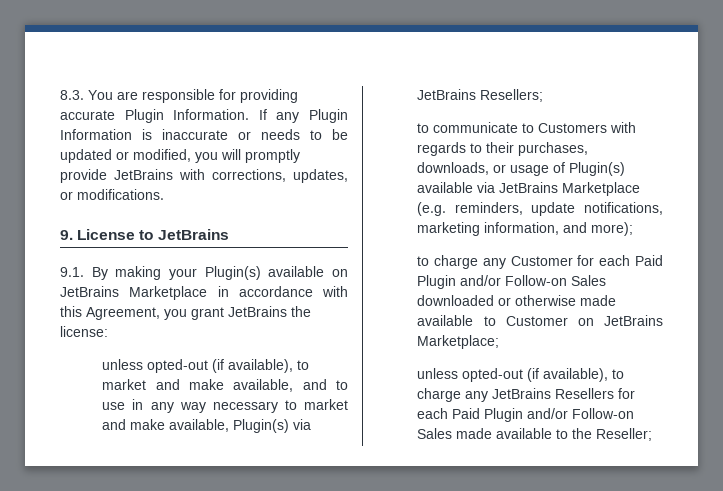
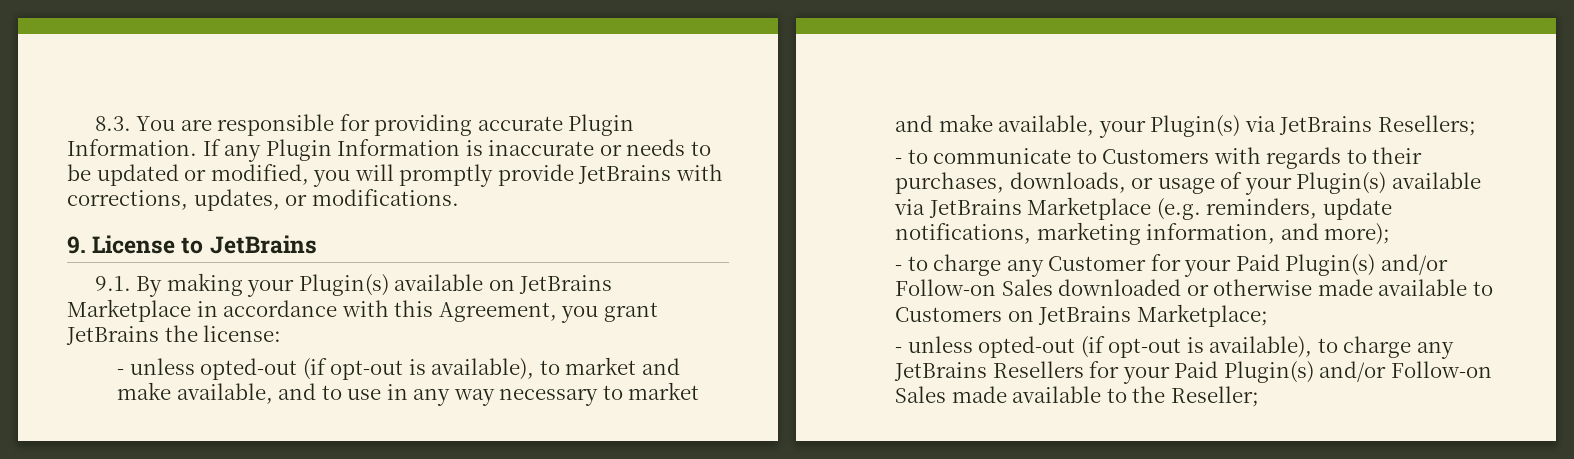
- unless opted-out (if available), to market and make available, and to use in any way necessary to market and make available, Plugin(s) via JetBrains Resellers;
+ - unless opted-out (if opt-out is available), to market and make available, and to use in any way necessary to market and make available, your Plugin(s) via JetBrains Resellers;
- to communicate to Customers with regards to their purchases, downloads, or usage of Plugin(s) available via JetBrains Marketplace (e.g. reminders, update notifications, marketing information, and more);
+ - to communicate to Customers with regards to their purchases, downloads, or usage of your Plugin(s) available via JetBrains Marketplace (e.g. reminders, update notifications, marketing information, and more);
- to charge any Customer for each Paid Plugin and/or Follow-on Sales downloaded or otherwise made available to Customer on JetBrains Marketplace;
+ - to charge any Customer for your Paid Plugin(s) and/or Follow-on Sales downloaded or otherwise made available to Customers on JetBrains Marketplace;
- unless opted-out (if available), to charge any JetBrains Resellers for each Paid Plugin and/or Follow-on Sales made available to the Reseller;
+ - unless opted-out (if opt-out is available), to charge any JetBrains Resellers for your Paid Plugin(s) and/or Follow-on Sales made available to the Reseller;

